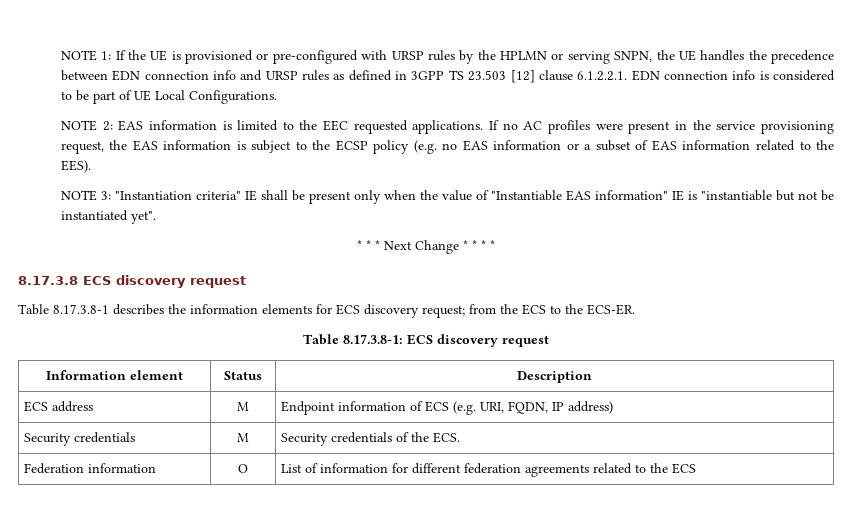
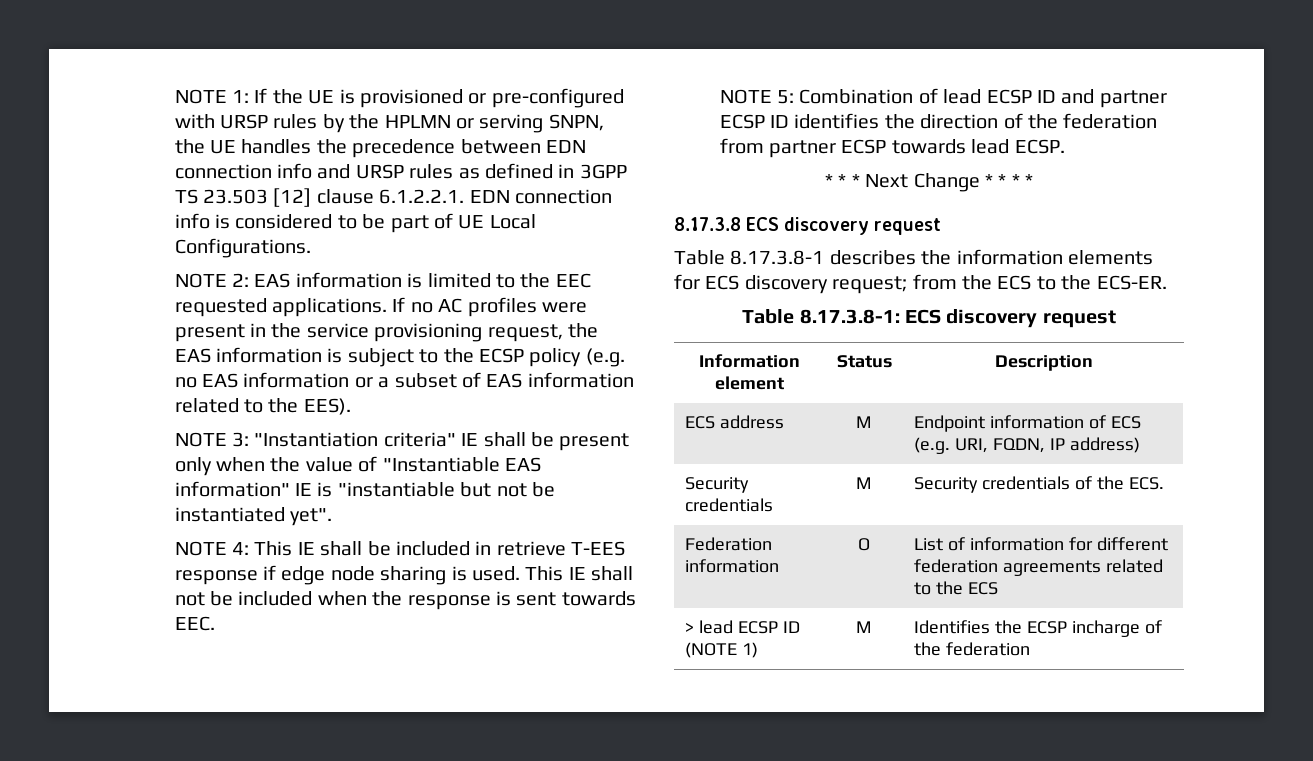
+ NOTE 4: This IE shall be included in retrieve T-EES response if edge node sharing is used. This IE shall not be included when the response is sent towards EEC.
+ NOTE 5: Combination of lead ECSP ID and partner ECSP ID identifies the direction of the federation from partner ECSP towards lead ECSP.
+ > lead ECSP ID (NOTE 1) | M | Identifies the ECSP incharge of the federation

